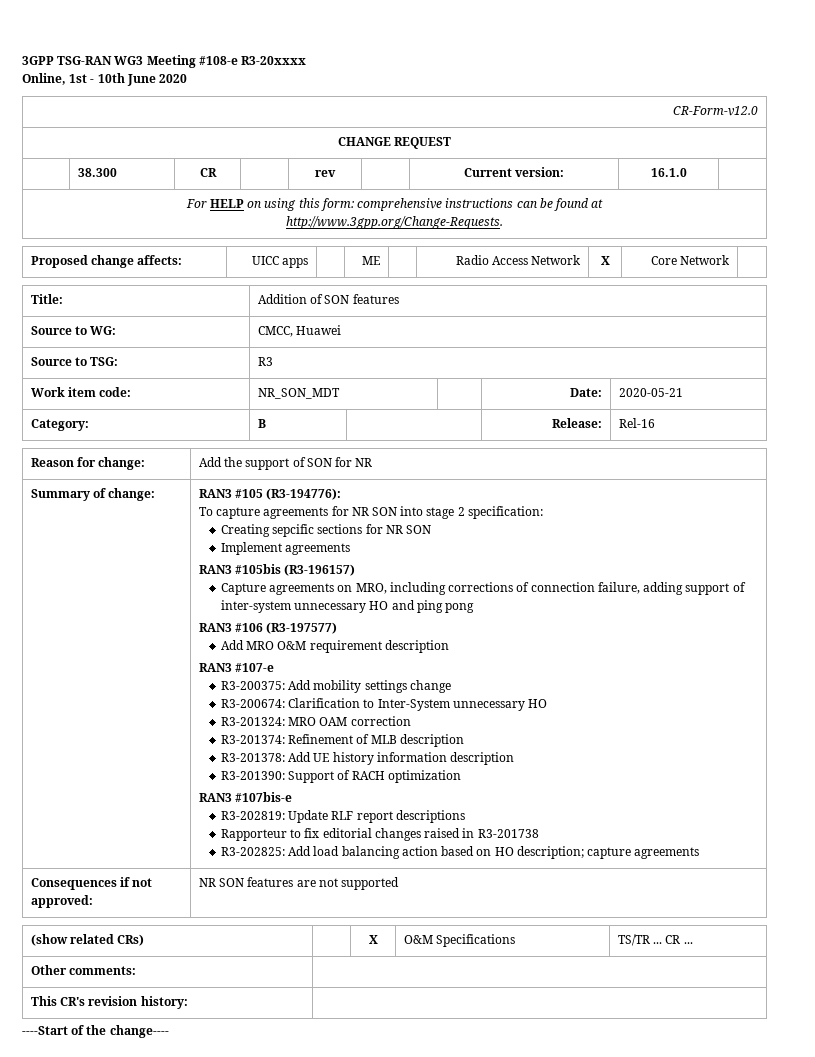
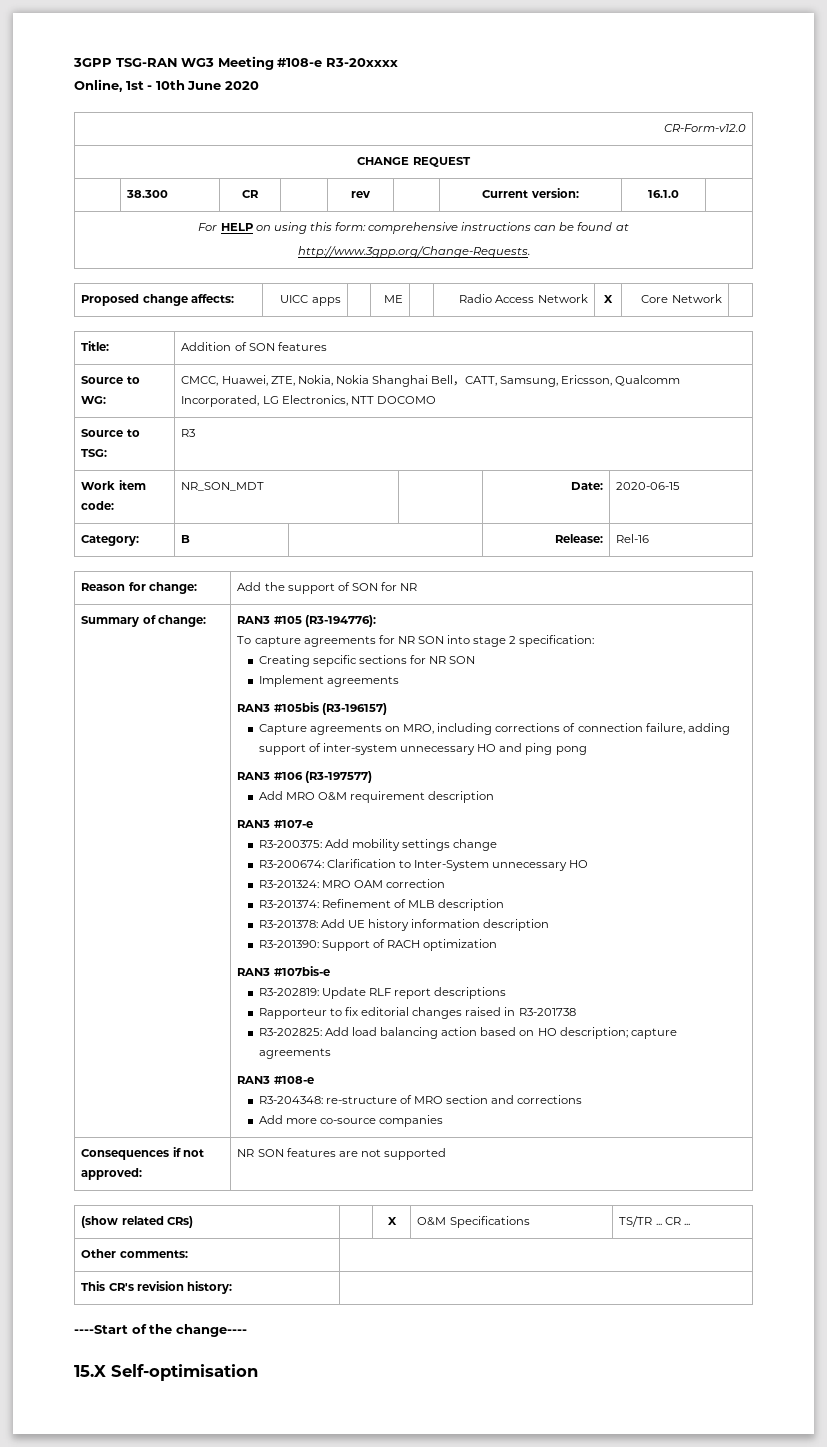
- Source to WG: | CMCC, Huawei
+ Source to WG: | CMCC, Huawei, ZTE, Nokia, Nokia Shanghai Bell，CATT, Samsung, Ericsson, Qualcomm Incorporated, LG Electronics, NTT DOCOMO
- Work item code: | NR_SON_MDT | | Date: | 2020-05-21
+ Work item code: | NR_SON_MDT | | Date: | 2020-06-15
+ RAN3 #108-e
+ R3-204348: re-structure of MRO section and corrections
+ Add more co-source companies
+ 15.X Self-optimisation

